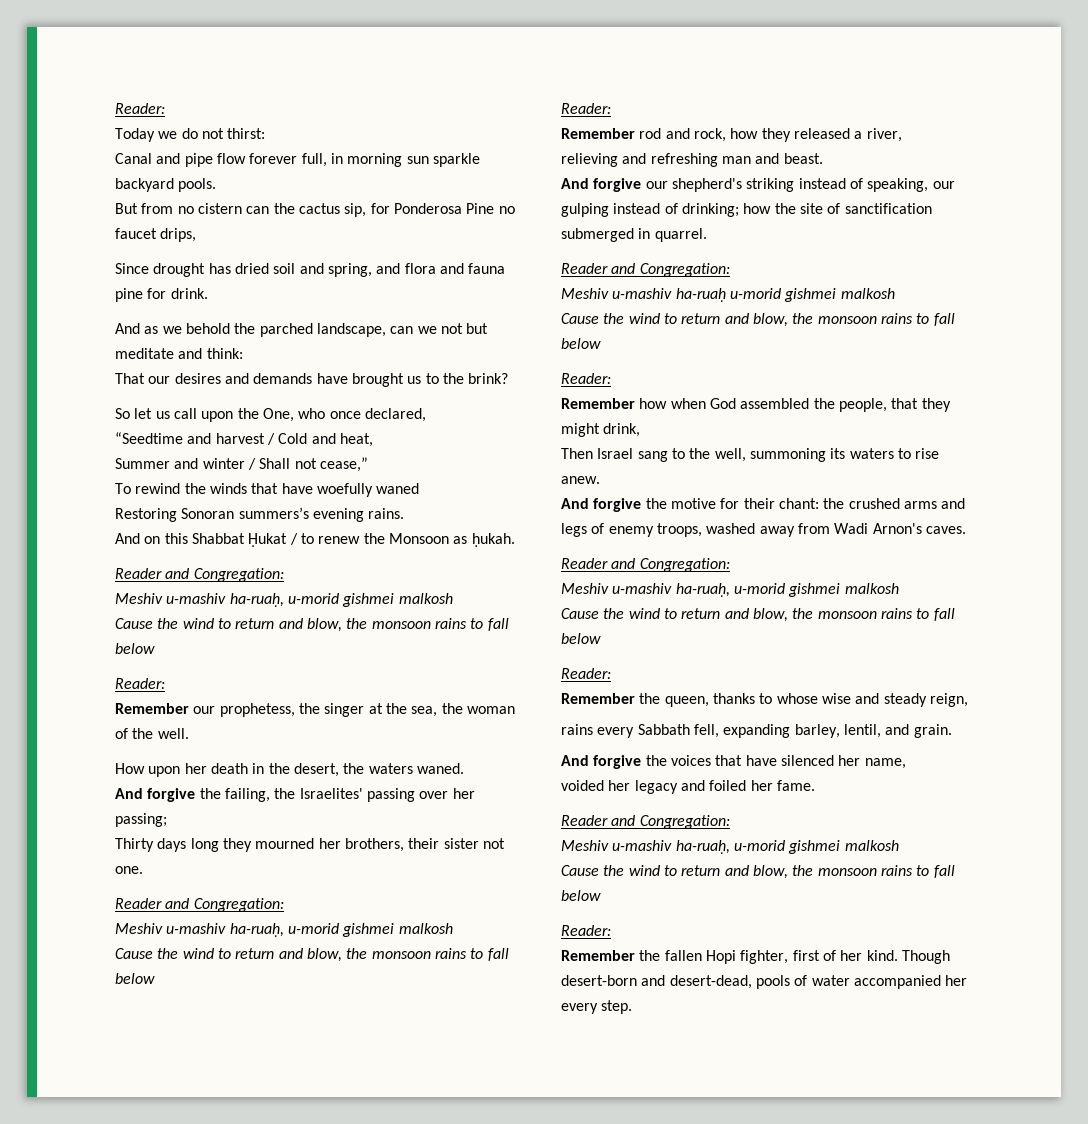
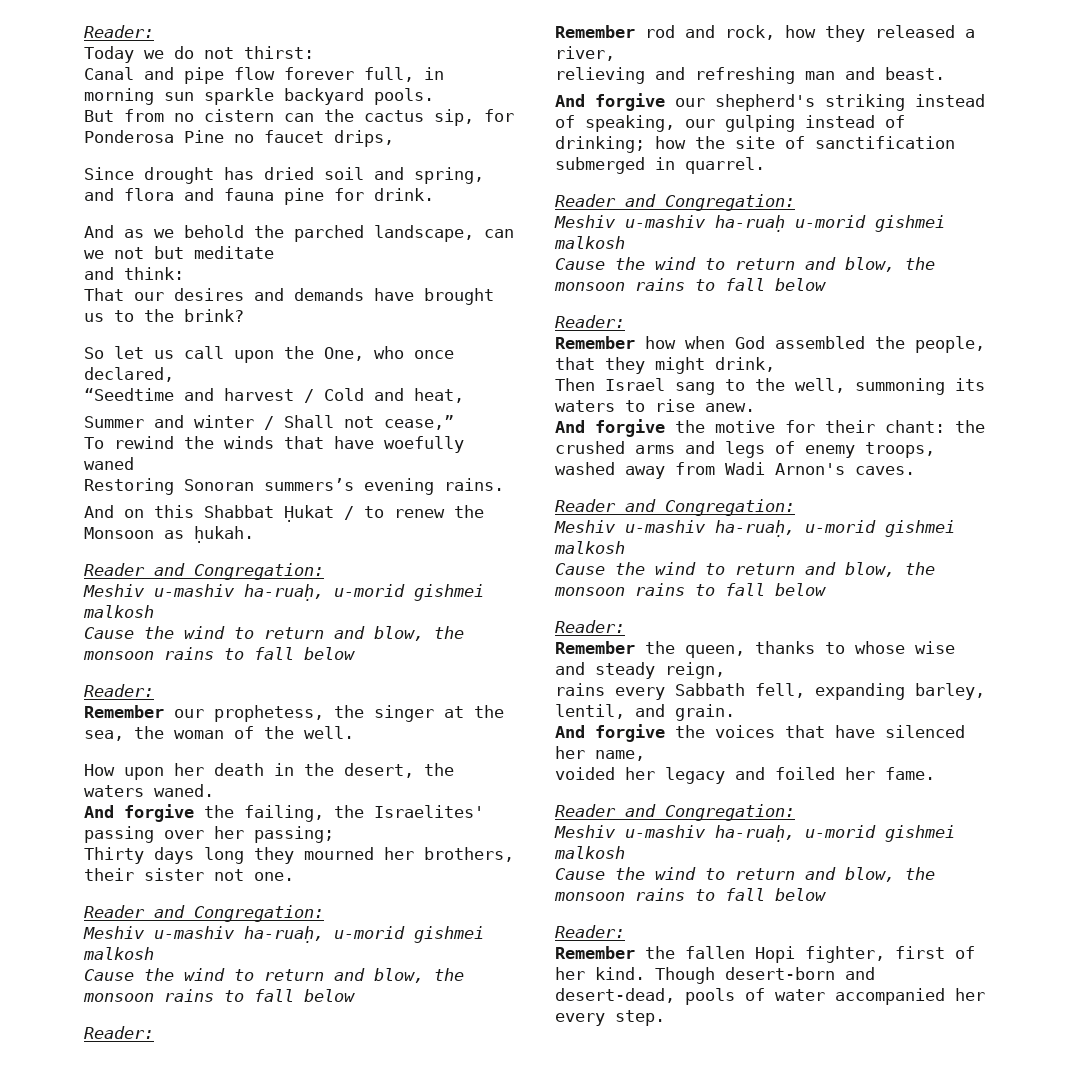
- And as we behold the parched landscape, can we not but meditate and think:
+ And as we behold the parched landscape, can we not but meditate
+ and think:

